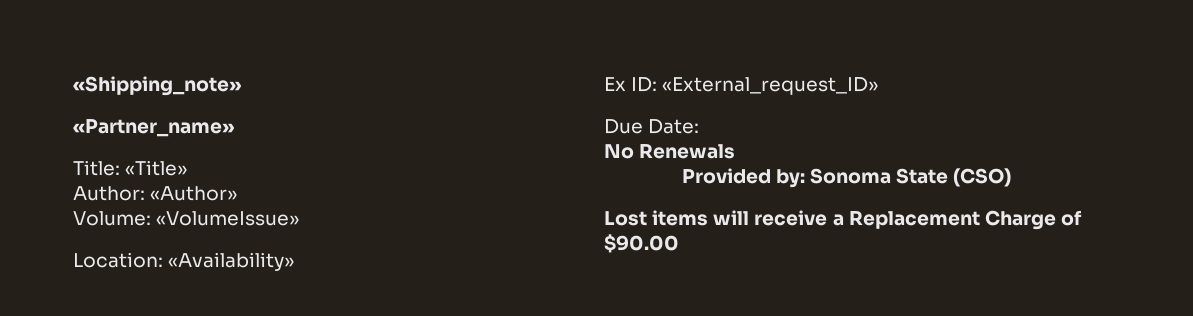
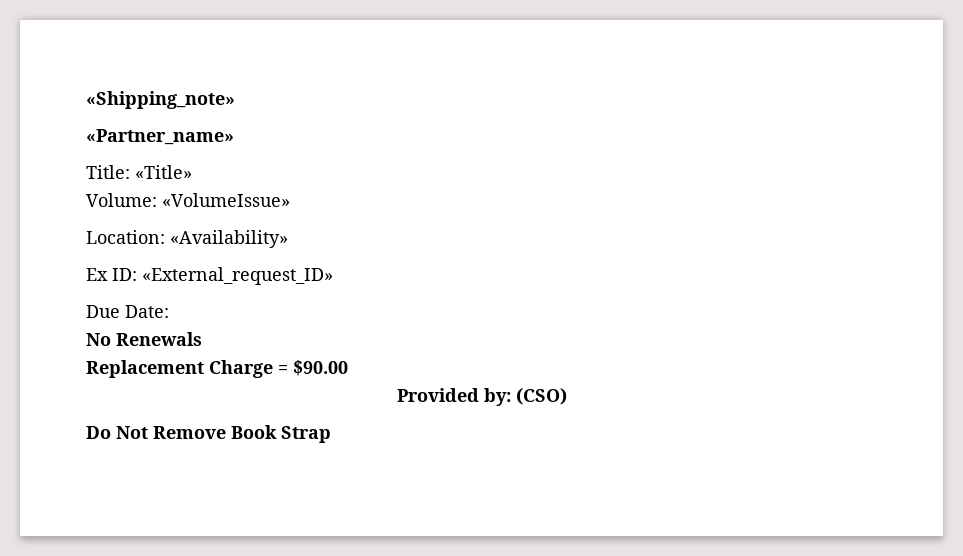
- Author: «Author»
+ Replacement Charge = $90.00
- Provided by: Sonoma State (CSO)
+ Provided by: (CSO)
- Lost items will receive a Replacement Charge of $90.00
+ Do Not Remove Book Strap

